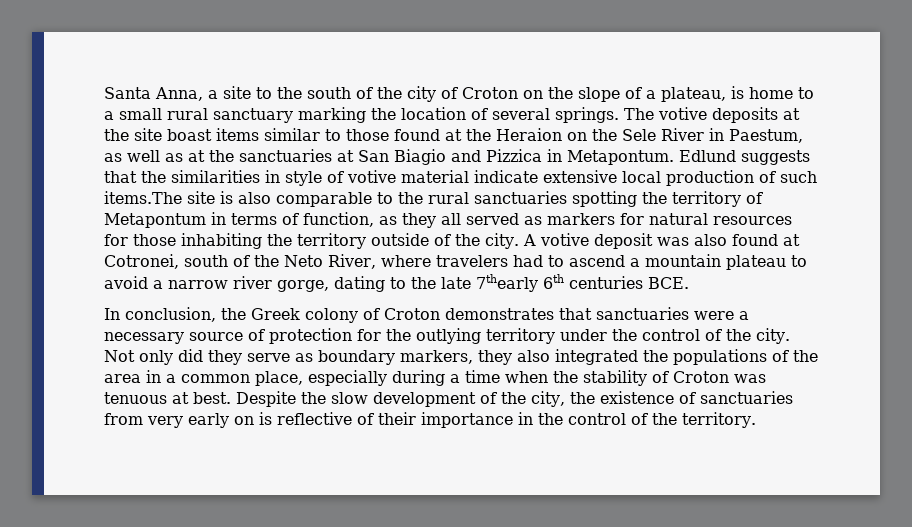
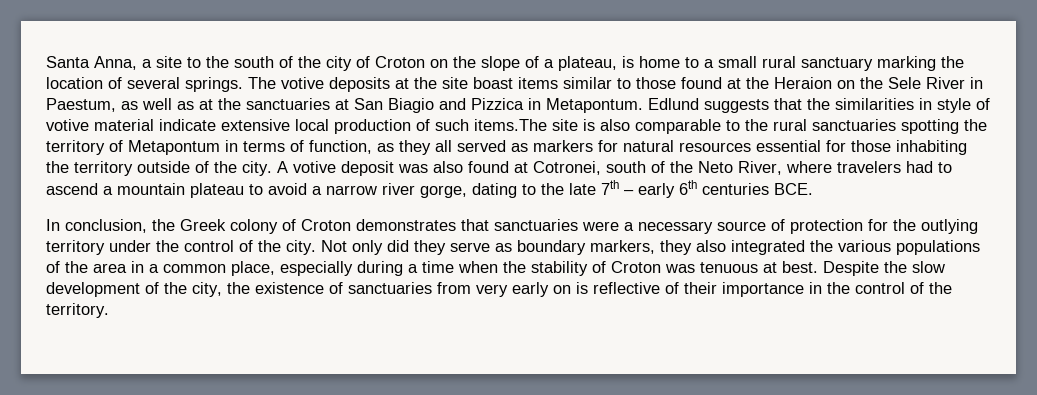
- Edlund suggests that the similarities in style of votive material indicate extensive local production of such items.The site is also comparable to the rural sanctuaries spotting the territory of Metapontum in terms of function, as they all served as markers for natural resources for those inhabiting the territory outside of the city.
+ Edlund suggests that the similarities in style of votive material indicate extensive local production of such items.The site is also comparable to the rural sanctuaries spotting the territory of Metapontum in terms of function, as they all served as markers for natural resources essential for those inhabiting the territory outside of the city.
- A votive deposit was also found at Cotronei, south of the Neto River, where travelers had to ascend a mountain plateau to avoid a narrow river gorge, dating to the late 7thearly 6th centuries BCE.
+ A votive deposit was also found at Cotronei, south of the Neto River, where travelers had to ascend a mountain plateau to avoid a narrow river gorge, dating to the late 7th – early 6th centuries BCE.
- Not only did they serve as boundary markers, they also integrated the populations of the area in a common place, especially during a time when the stability of Croton was tenuous at best.
+ Not only did they serve as boundary markers, they also integrated the various populations of the area in a common place, especially during a time when the stability of Croton was tenuous at best.

